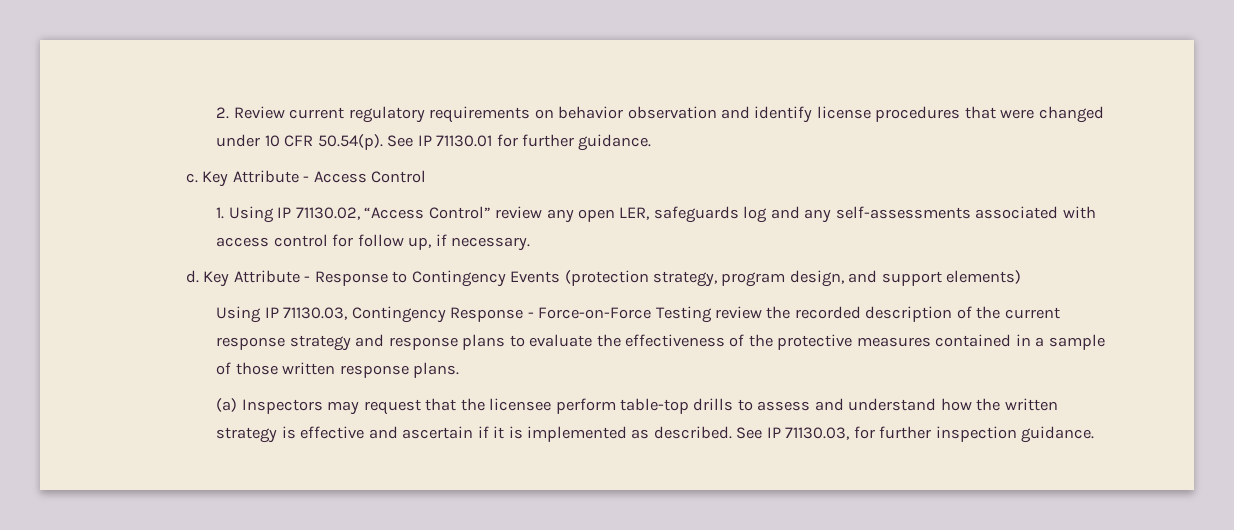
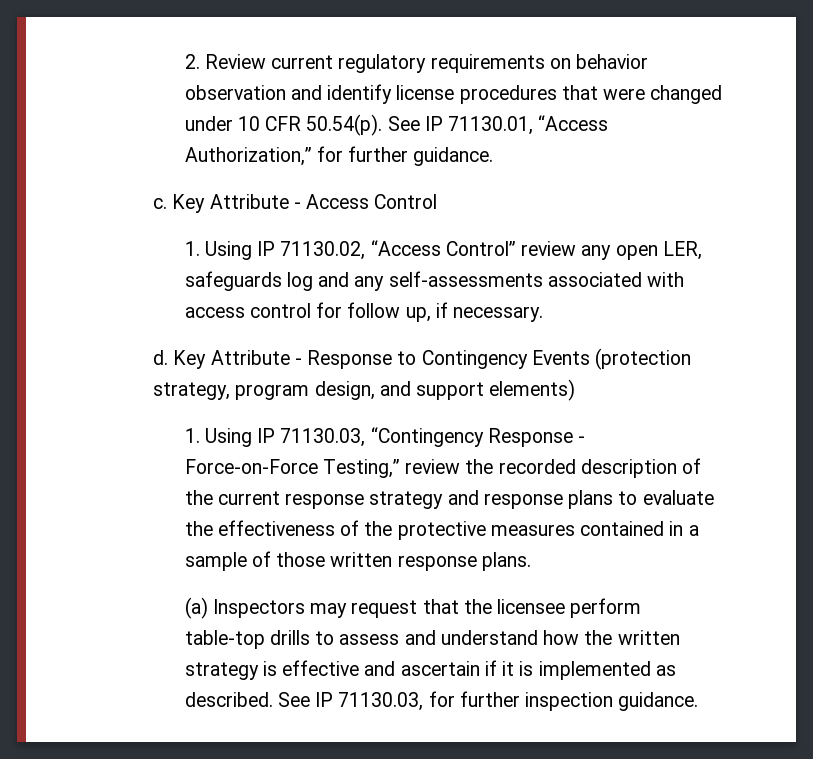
- 2. Review current regulatory requirements on behavior observation and identify license procedures that were changed under 10 CFR 50.54(p). See IP 71130.01 for further guidance.
+ 2. Review current regulatory requirements on behavior observation and identify license procedures that were changed under 10 CFR 50.54(p). See IP 71130.01, “Access Authorization,” for further guidance.
- Using IP 71130.03, Contingency Response - Force-on-Force Testing review the recorded description of the current response strategy and response plans to evaluate the effectiveness of the protective measures contained in a sample of those written response plans.
+ 1. Using IP 71130.03, “Contingency Response - Force-on-Force Testing,” review the recorded description of the current response strategy and response plans to evaluate the effectiveness of the protective measures contained in a sample of those written response plans.

